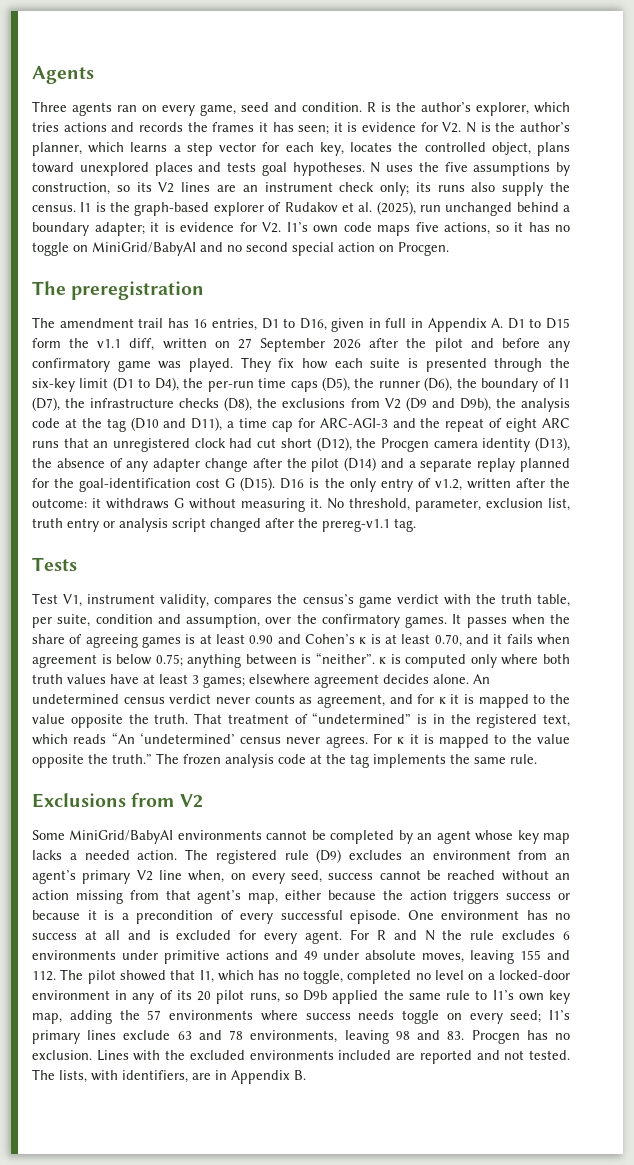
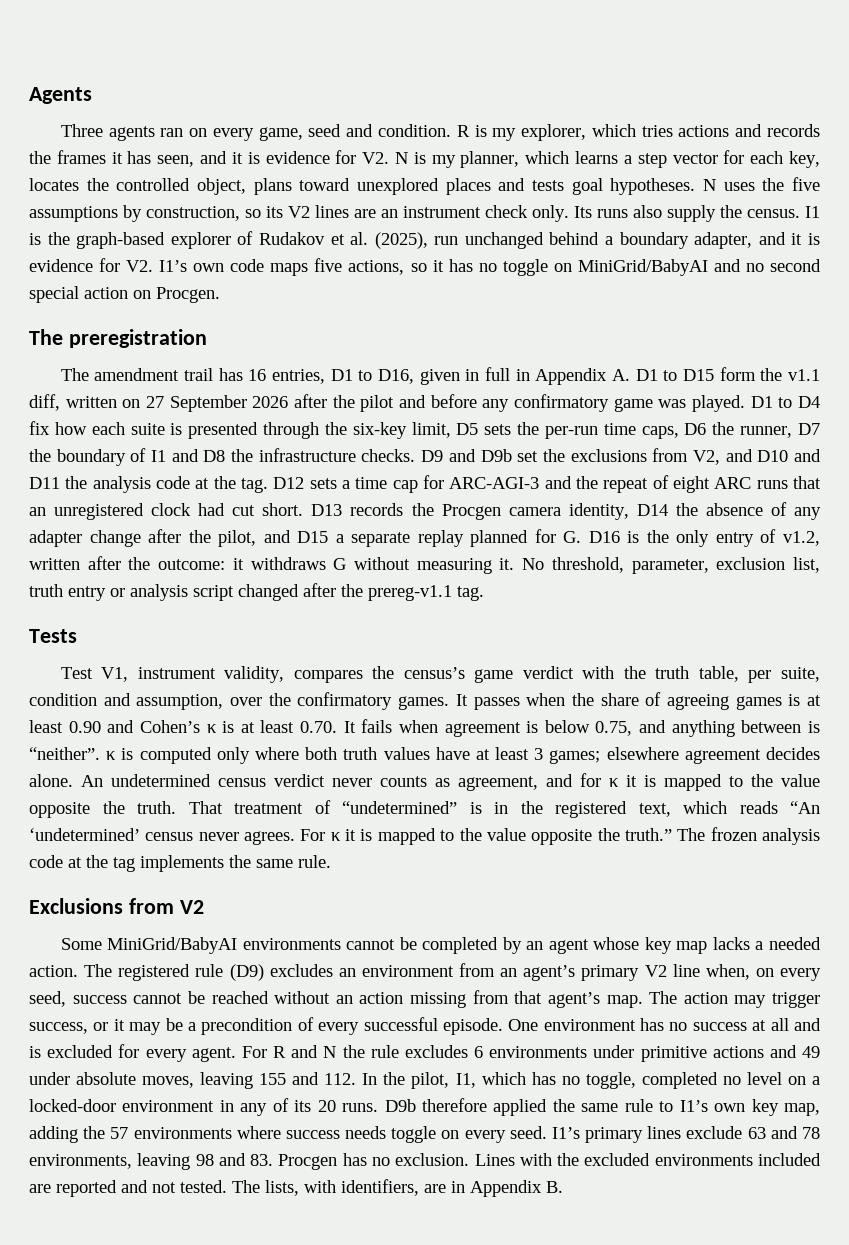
- R is the author’s explorer, which tries actions and records the frames it has seen; it is evidence for V2. N is the author’s planner, which learns a step vector for each key, locates the controlled object, plans toward unexplored places and tests goal hypotheses.
+ R is my explorer, which tries actions and records the frames it has seen, and it is evidence for V2. N is my planner, which learns a step vector for each key, locates the controlled object, plans toward unexplored places and tests goal hypotheses.
- N uses the five assumptions by construction, so its V2 lines are an instrument check only; its runs also supply the census.
+ N uses the five assumptions by construction, so its V2 lines are an instrument check only. Its runs also supply the census.
- I1 is the graph-based explorer of Rudakov et al. (2025), run unchanged behind a boundary adapter; it is evidence for V2. I1’s own code maps five actions, so it has no toggle on MiniGrid/BabyAI and no second special action on Procgen.
+ I1 is the graph-based explorer of Rudakov et al. (2025), run unchanged behind a boundary adapter, and it is evidence for V2. I1’s own code maps five actions, so it has no toggle on MiniGrid/BabyAI and no second special action on Procgen.
- They fix how each suite is presented through the six-key limit (D1 to D4), the per-run time caps (D5), the runner (D6), the boundary of I1 (D7), the infrastructure checks (D8), the exclusions from V2 (D9 and D9b), the analysis code at the tag (D10 and D11), a time cap for ARC-AGI-3 and the repeat of eight ARC runs that an unregistered clock had cut short (D12), the Procgen camera identity (D13), the absence of any adapter change after the pilot (D14) and a separate replay planned for the goal-identification cost G (D15). D16 is the only entry of v1.2, written after the outcome:
+ D1 to D4 fix how each suite is presented through the six-key limit, D5 sets the per-run time caps, D6 the runner, D7 the boundary of I1 and D8 the infrastructure checks. D9 and D9b set the exclusions from V2, and D10 and D11 the analysis code at the tag. D12 sets a time cap for ARC-AGI-3 and the repeat of eight ARC runs that an unregistered clock had cut short. D13 records the Procgen camera identity, D14 the absence of any adapter change after the pilot, and D15 a separate replay planned for G. D16 is the only entry of v1.2, written after the outcome:
- It passes when the share of agreeing games is at least 0.90 and Cohen’s κ is at least 0.70, and it fails when agreement is below 0.75; anything between is “neither”. κ is computed only where both truth values have at least 3 games; elsewhere agreement decides alone.
+ It passes when the share of agreeing games is at least 0.90 and Cohen’s κ is at least 0.70. It fails when agreement is below 0.75, and anything between is “neither”. κ is computed only where both truth values have at least 3 games; elsewhere agreement decides alone.
- The registered rule (D9) excludes an environment from an agent’s primary V2 line when, on every seed, success cannot be reached without an action missing from that agent’s map, either because the action triggers success or because it is a precondition of every successful episode.
+ The registered rule (D9) excludes an environment from an agent’s primary V2 line when, on every seed, success cannot be reached without an action missing from that agent’s map. The action may trigger success, or it may be a precondition of every successful episode.
- For R and N the rule excludes 6 environments under primitive actions and 49 under absolute moves, leaving 155 and 112. The pilot showed that I1, which has no toggle, completed no level on a locked-door environment in any of its 20 pilot runs, so D9b applied the same rule to I1’s own key map, adding the 57 environments where success needs toggle on every seed;
+ For R and N the rule excludes 6 environments under primitive actions and 49 under absolute moves, leaving 155 and 112. In the pilot, I1, which has no toggle, completed no level on a locked-door environment in any of its 20 runs. D9b therefore applied the same rule to I1’s own key map, adding the 57 environments where success needs toggle on every seed.

